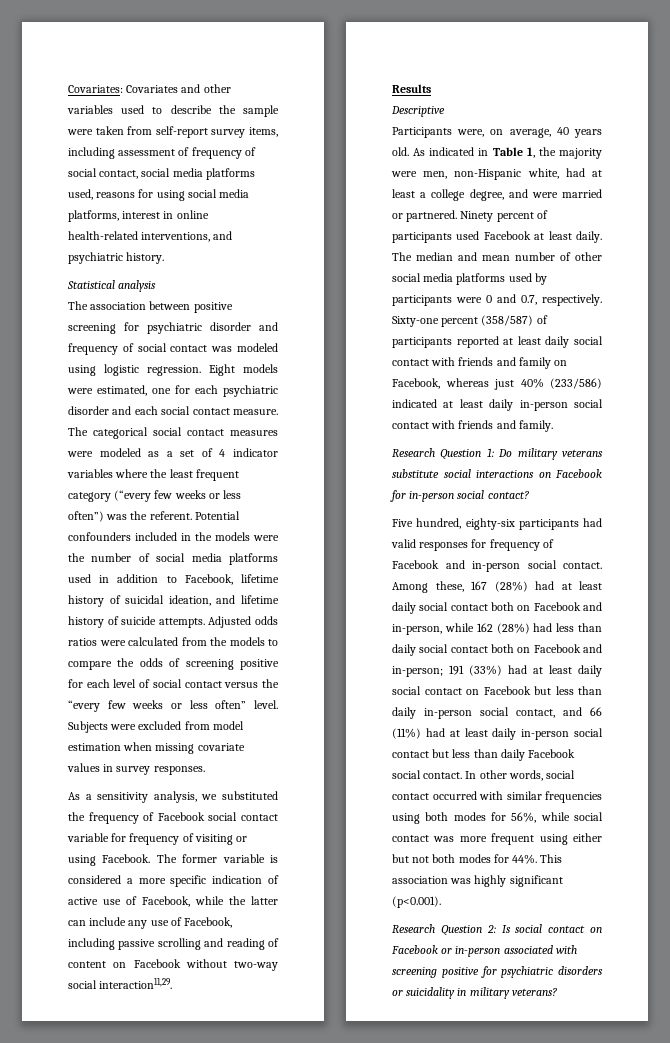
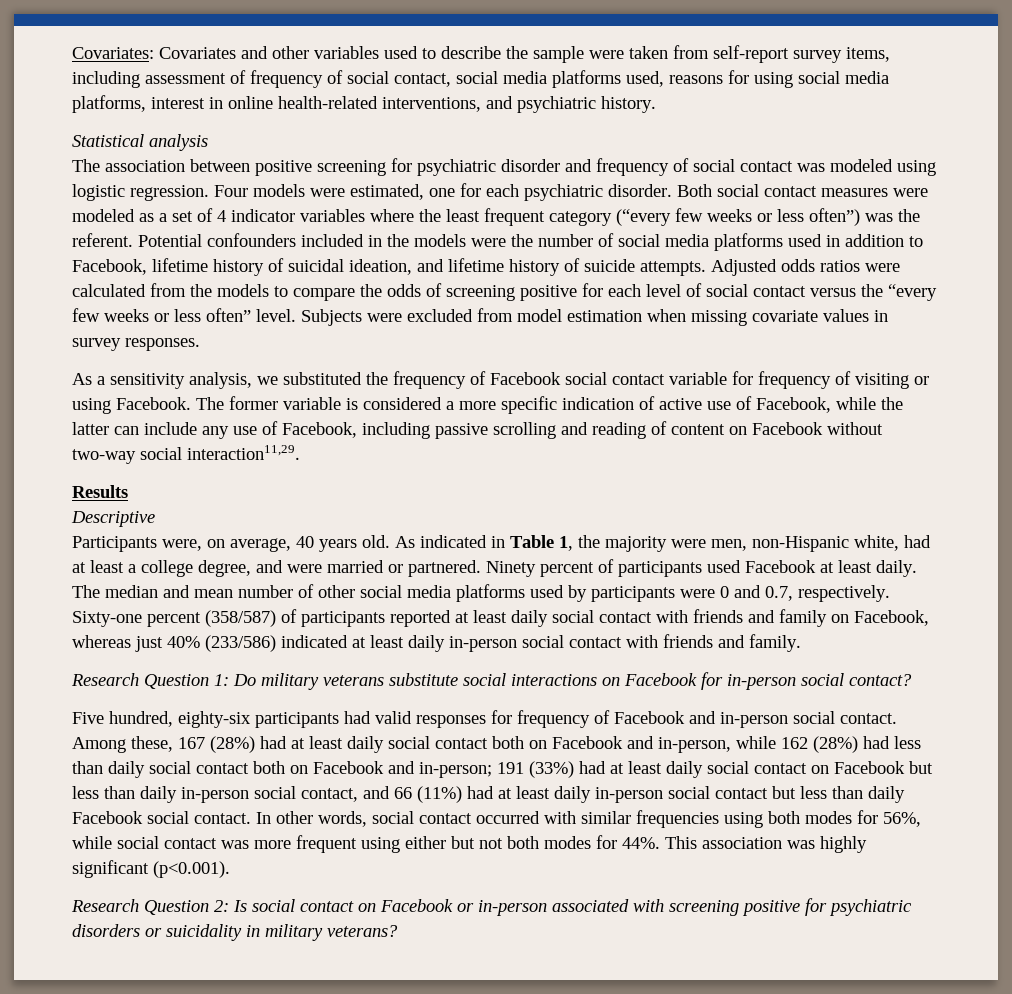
- Eight models were estimated, one for each psychiatric disorder and each social contact measure. The categorical social contact measures were modeled as a set of 4 indicator variables where the least frequent category (“every few weeks or less often”) was the referent.
+ Four models were estimated, one for each psychiatric disorder. Both social contact measures were modeled as a set of 4 indicator variables where the least frequent category (“every few weeks or less often”) was the referent.

